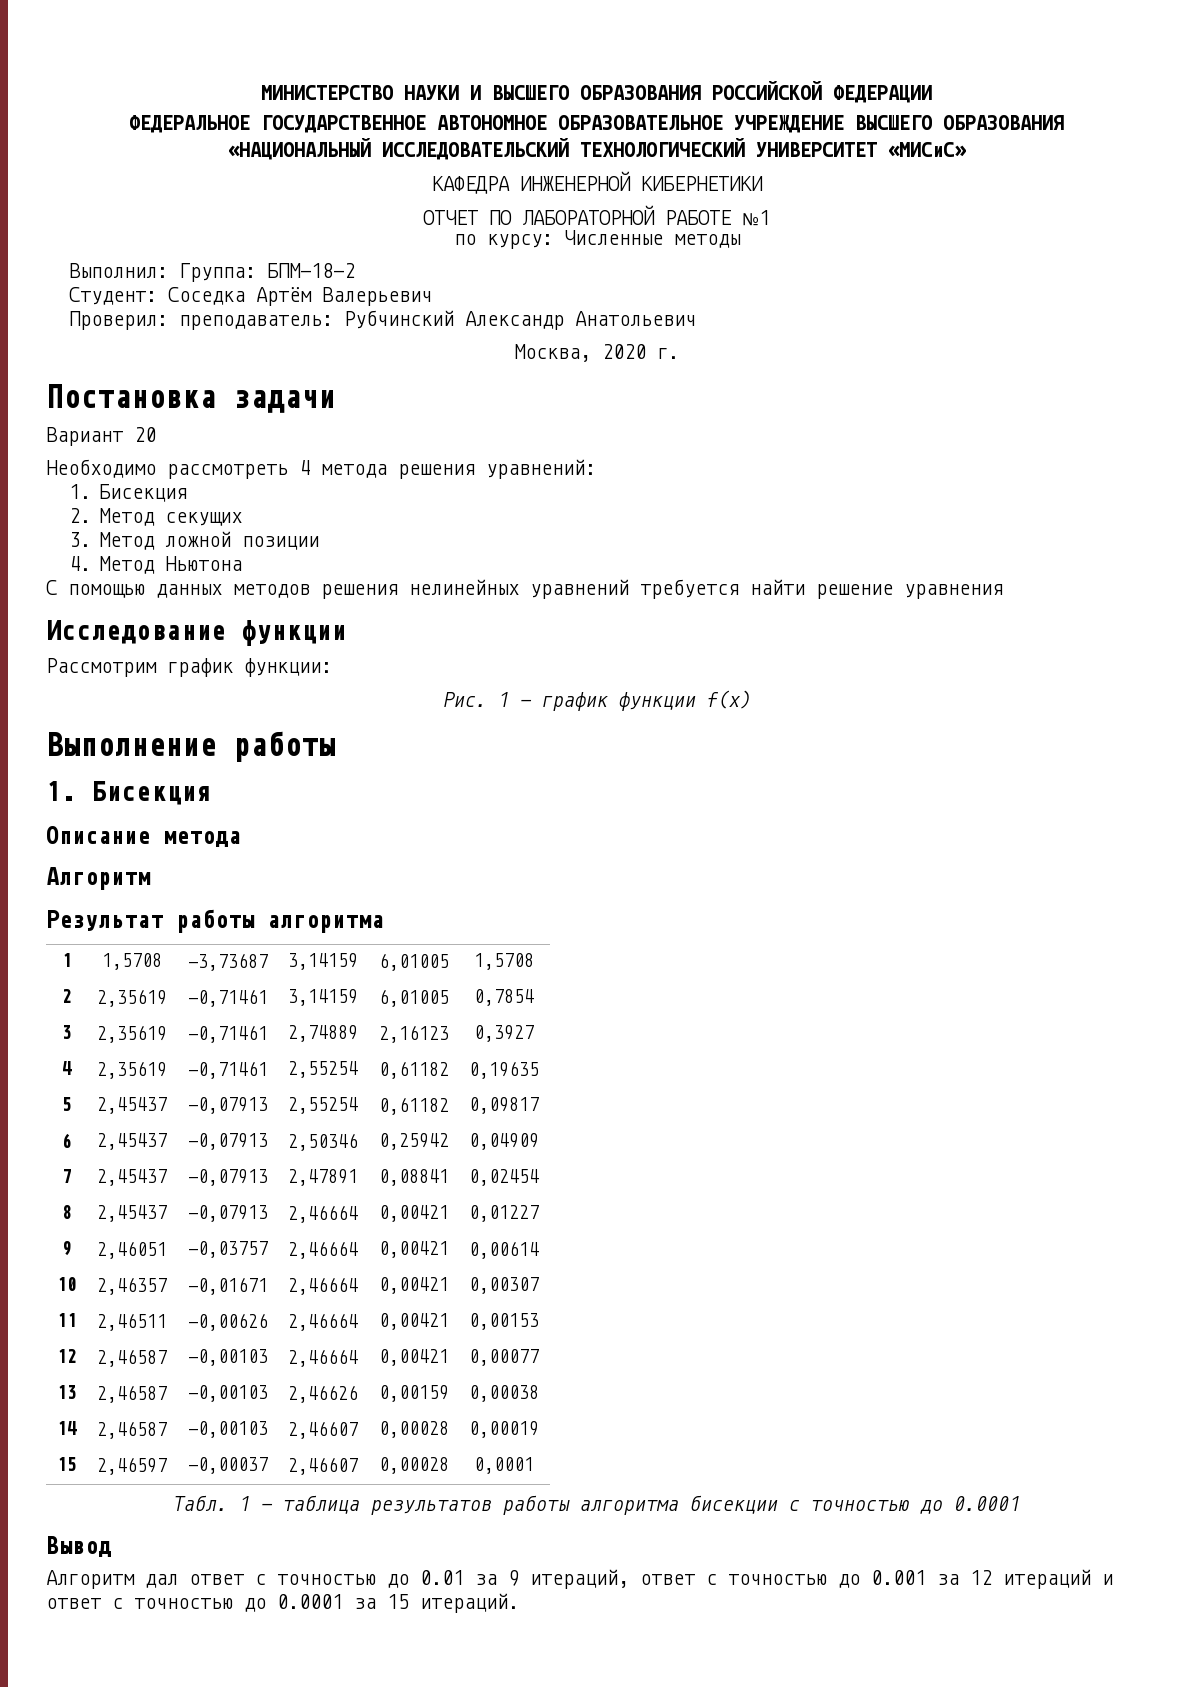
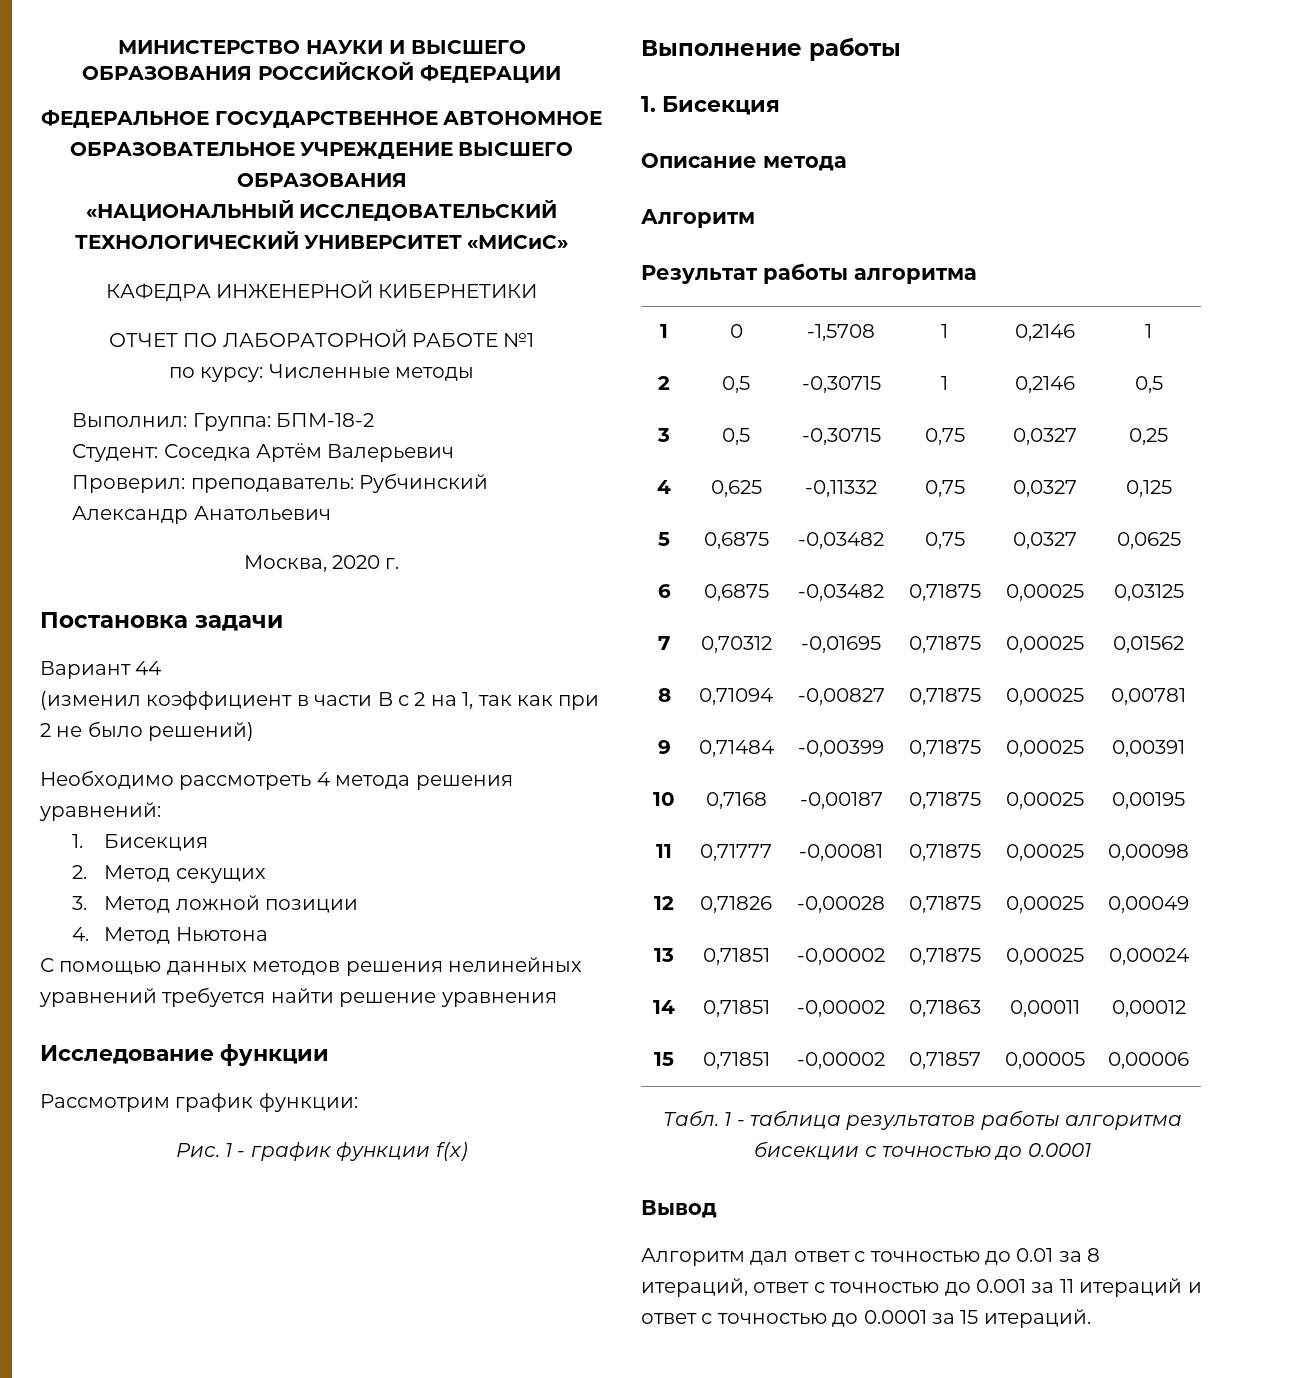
- Вариант 20
+ Вариант 44
+ (изменил коэффициент в части B с 2 на 1, так как при 2 не было решений)
- 1 | 1,5708 | -3,73687 | 3,14159 | 6,01005 | 1,5708
- 2 | 2,35619 | -0,71461 | 3,14159 | 6,01005 | 0,7854
- 3 | 2,35619 | -0,71461 | 2,74889 | 2,16123 | 0,3927
- 4 | 2,35619 | -0,71461 | 2,55254 | 0,61182 | 0,19635
- 5 | 2,45437 | -0,07913 | 2,55254 | 0,61182 | 0,09817
- 6 | 2,45437 | -0,07913 | 2,50346 | 0,25942 | 0,04909
- 7 | 2,45437 | -0,07913 | 2,47891 | 0,08841 | 0,02454
- 8 | 2,45437 | -0,07913 | 2,46664 | 0,00421 | 0,01227
- 9 | 2,46051 | -0,03757 | 2,46664 | 0,00421 | 0,00614
- 10 | 2,46357 | -0,01671 | 2,46664 | 0,00421 | 0,00307
- 11 | 2,46511 | -0,00626 | 2,46664 | 0,00421 | 0,00153
- 12 | 2,46587 | -0,00103 | 2,46664 | 0,00421 | 0,00077
- 13 | 2,46587 | -0,00103 | 2,46626 | 0,00159 | 0,00038
- 14 | 2,46587 | -0,00103 | 2,46607 | 0,00028 | 0,00019
- 15 | 2,46597 | -0,00037 | 2,46607 | 0,00028 | 0,0001
+ 1 | 0 | -1,5708 | 1 | 0,2146 | 1
+ 2 | 0,5 | -0,30715 | 1 | 0,2146 | 0,5
+ 3 | 0,5 | -0,30715 | 0,75 | 0,0327 | 0,25
+ 4 | 0,625 | -0,11332 | 0,75 | 0,0327 | 0,125
+ 5 | 0,6875 | -0,03482 | 0,75 | 0,0327 | 0,0625
+ 6 | 0,6875 | -0,03482 | 0,71875 | 0,00025 | 0,03125
+ 7 | 0,70312 | -0,01695 | 0,71875 | 0,00025 | 0,01562
+ 8 | 0,71094 | -0,00827 | 0,71875 | 0,00025 | 0,00781
+ 9 | 0,71484 | -0,00399 | 0,71875 | 0,00025 | 0,00391
+ 10 | 0,7168 | -0,00187 | 0,71875 | 0,00025 | 0,00195
+ 11 | 0,71777 | -0,00081 | 0,71875 | 0,00025 | 0,00098
+ 12 | 0,71826 | -0,00028 | 0,71875 | 0,00025 | 0,00049
+ 13 | 0,71851 | -0,00002 | 0,71875 | 0,00025 | 0,00024
+ 14 | 0,71851 | -0,00002 | 0,71863 | 0,00011 | 0,00012
+ 15 | 0,71851 | -0,00002 | 0,71857 | 0,00005 | 0,00006
- Алгоритм дал ответ с точностью до 0.01 за 9 итераций, ответ с точностью до 0.001 за 12 итераций и ответ с точностью до 0.0001 за 15 итераций.
+ Алгоритм дал ответ с точностью до 0.01 за 8 итераций, ответ с точностью до 0.001 за 11 итераций и ответ с точностью до 0.0001 за 15 итераций.

